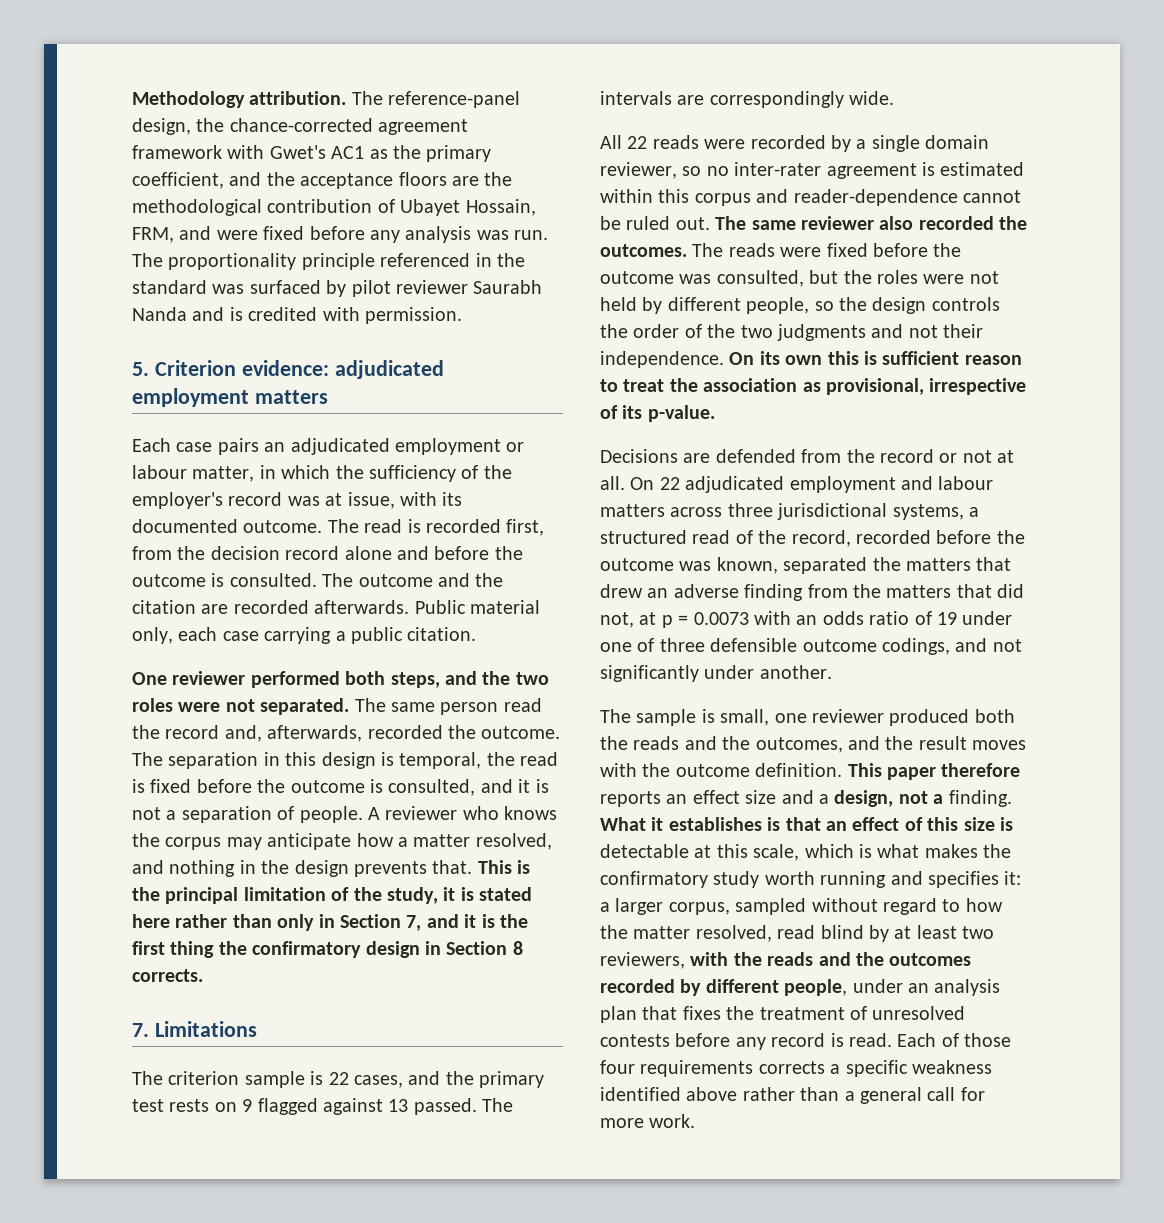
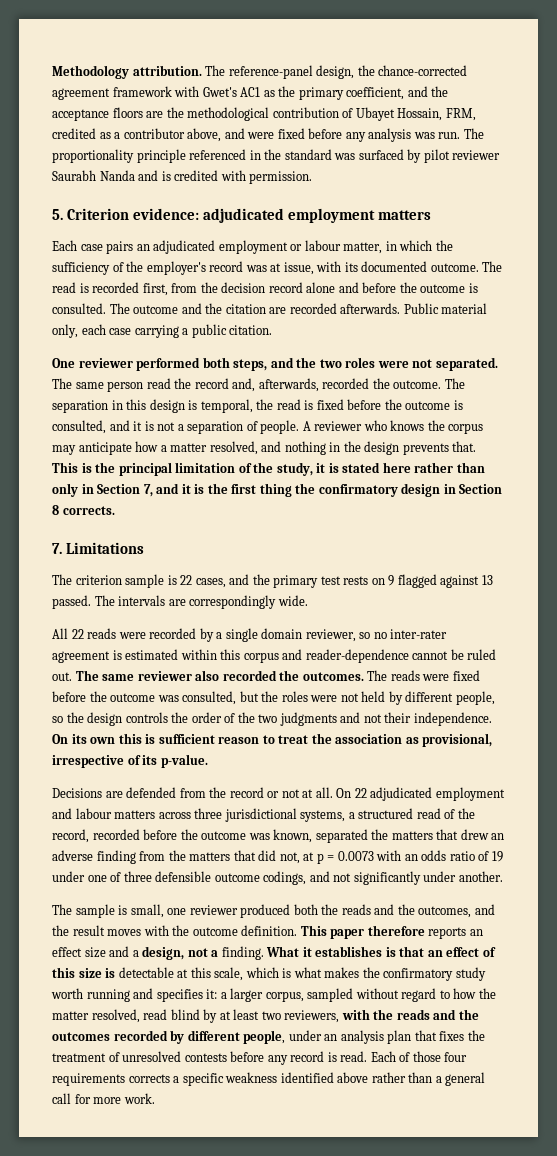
- The reference-panel design, the chance-corrected agreement framework with Gwet's AC1 as the primary coefficient, and the acceptance floors are the methodological contribution of Ubayet Hossain, FRM, and were fixed before any analysis was run.
+ The reference-panel design, the chance-corrected agreement framework with Gwet's AC1 as the primary coefficient, and the acceptance floors are the methodological contribution of Ubayet Hossain, FRM, credited as a contributor above, and were fixed before any analysis was run.

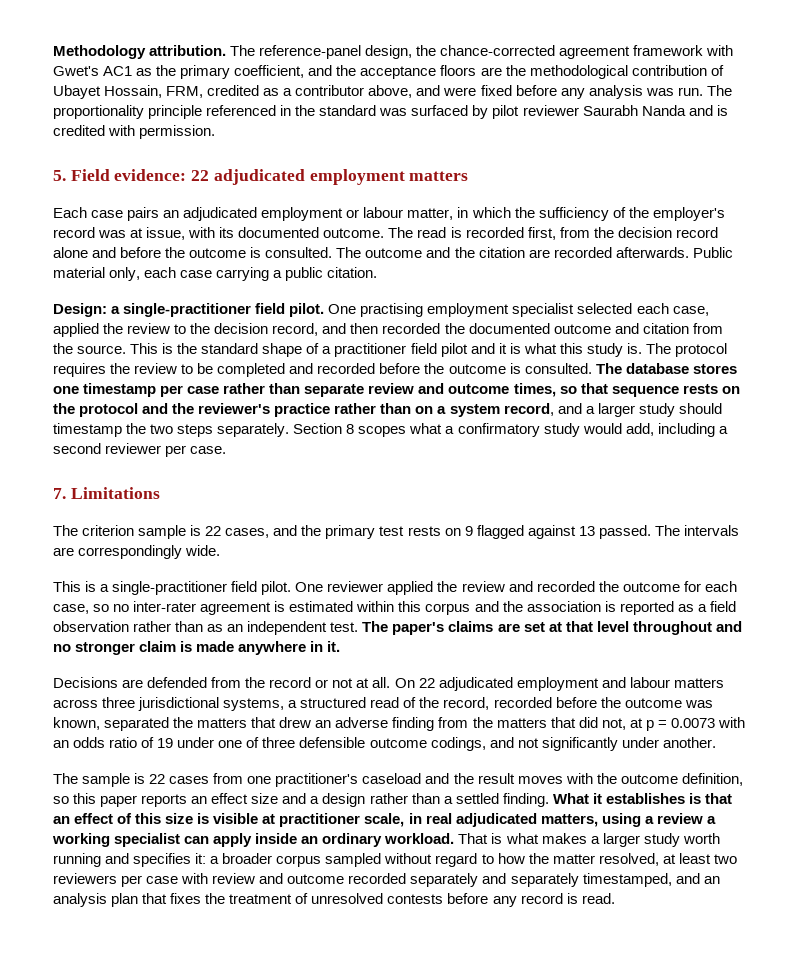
- 5. Criterion evidence: adjudicated employment matters
+ 5. Field evidence: 22 adjudicated employment matters
- One reviewer performed both steps, and the two roles were not separated. The same person read the record and, afterwards, recorded the outcome. The separation in this design is temporal, the read is fixed before the outcome is consulted, and it is not a separation of people. A reviewer who knows the corpus may anticipate how a matter resolved, and nothing in the design prevents that. This is the principal limitation of the study, it is stated here rather than only in Section 7, and it is the first thing the confirmatory design in Section 8 corrects.
+ Design: a single-practitioner field pilot. One practising employment specialist selected each case, applied the review to the decision record, and then recorded the documented outcome and citation from the source. This is the standard shape of a practitioner field pilot and it is what this study is. The protocol requires the review to be completed and recorded before the outcome is consulted. The database stores one timestamp per case rather than separate review and outcome times, so that sequence rests on the protocol and the reviewer's practice rather than on a system record, and a larger study should timestamp the two steps separately. Section 8 scopes what a confirmatory study would add, including a second reviewer per case.
- All 22 reads were recorded by a single domain reviewer, so no inter-rater agreement is estimated within this corpus and reader-dependence cannot be ruled out. The same reviewer also recorded the outcomes. The reads were fixed before the outcome was consulted, but the roles were not held by different people, so the design controls the order of the two judgments and not their independence. On its own this is sufficient reason to treat the association as provisional, irrespective of its p-value.
+ This is a single-practitioner field pilot. One reviewer applied the review and recorded the outcome for each case, so no inter-rater agreement is estimated within this corpus and the association is reported as a field observation rather than as an independent test. The paper's claims are set at that level throughout and no stronger claim is made anywhere in it.
- The sample is small, one reviewer produced both the reads and the outcomes, and the result moves with the outcome definition. This paper therefore reports an effect size and a design, not a finding.
+ The sample is 22 cases from one practitioner's caseload and the result moves with the outcome definition, so this paper reports an effect size and a design rather than a settled finding.
- What it establishes is that an effect of this size is detectable at this scale, which is what makes the confirmatory study worth running and specifies it: a larger corpus, sampled without regard to how the matter resolved, read blind by at least two reviewers, with the reads and the outcomes recorded by different people, under an analysis plan that fixes the treatment of unresolved contests before any record is read. Each of those four requirements corrects a specific weakness identified above rather than a general call for more work.
+ What it establishes is that an effect of this size is visible at practitioner scale, in real adjudicated matters, using a review a working specialist can apply inside an ordinary workload. That is what makes a larger study worth running and specifies it: a broader corpus sampled without regard to how the matter resolved, at least two reviewers per case with review and outcome recorded separately and separately timestamped, and an analysis plan that fixes the treatment of unresolved contests before any record is read.

